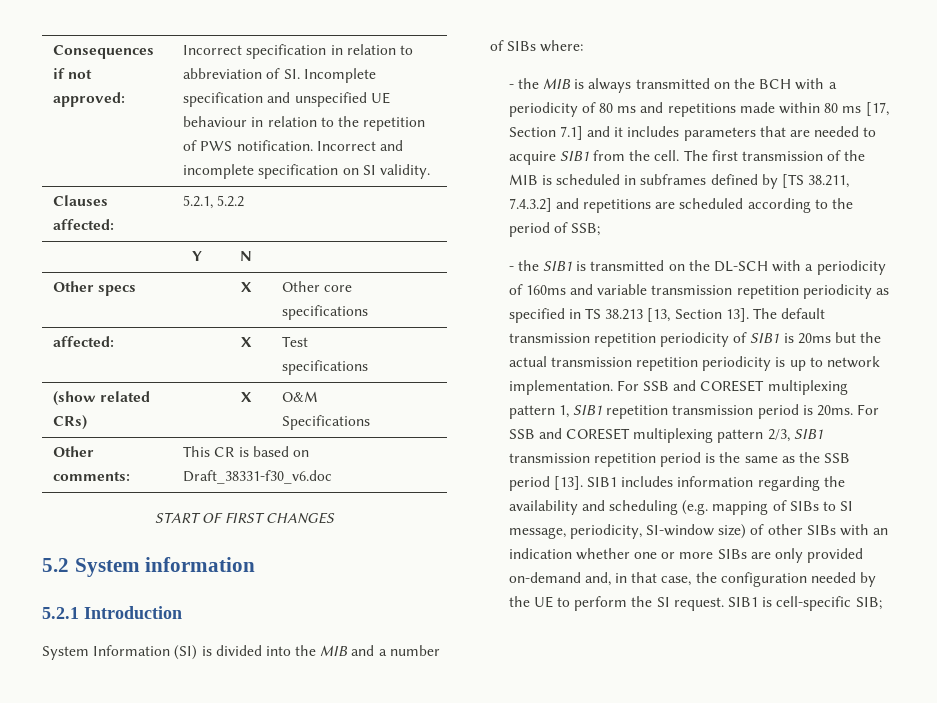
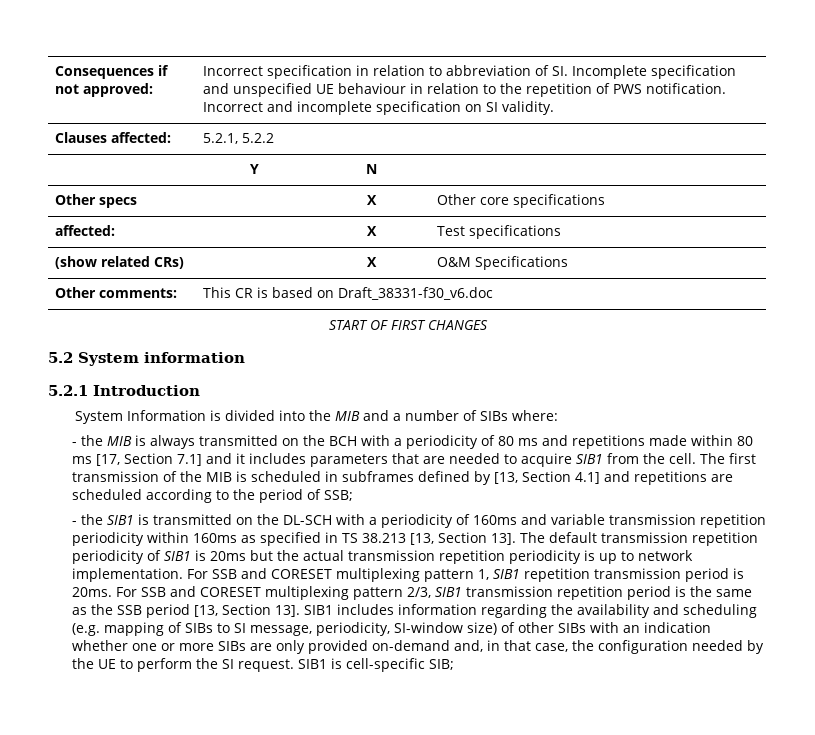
- System Information (SI) is divided into the MIB and a number of SIBs where:
+ System Information is divided into the MIB and a number of SIBs where:
- The first transmission of the MIB is scheduled in subframes defined by [TS 38.211, 7.4.3.2] and repetitions are scheduled according to the period of SSB;
+ The first transmission of the MIB is scheduled in subframes defined by [13, Section 4.1] and repetitions are scheduled according to the period of SSB;
- - the SIB1 is transmitted on the DL-SCH with a periodicity of 160ms and variable transmission repetition periodicity as specified in TS 38.213 [13, Section 13].
+ - the SIB1 is transmitted on the DL-SCH with a periodicity of 160ms and variable transmission repetition periodicity within 160ms as specified in TS 38.213 [13, Section 13].
- For SSB and CORESET multiplexing pattern 2/3, SIB1 transmission repetition period is the same as the SSB period [13].
+ For SSB and CORESET multiplexing pattern 2/3, SIB1 transmission repetition period is the same as the SSB period [13, Section 13].

